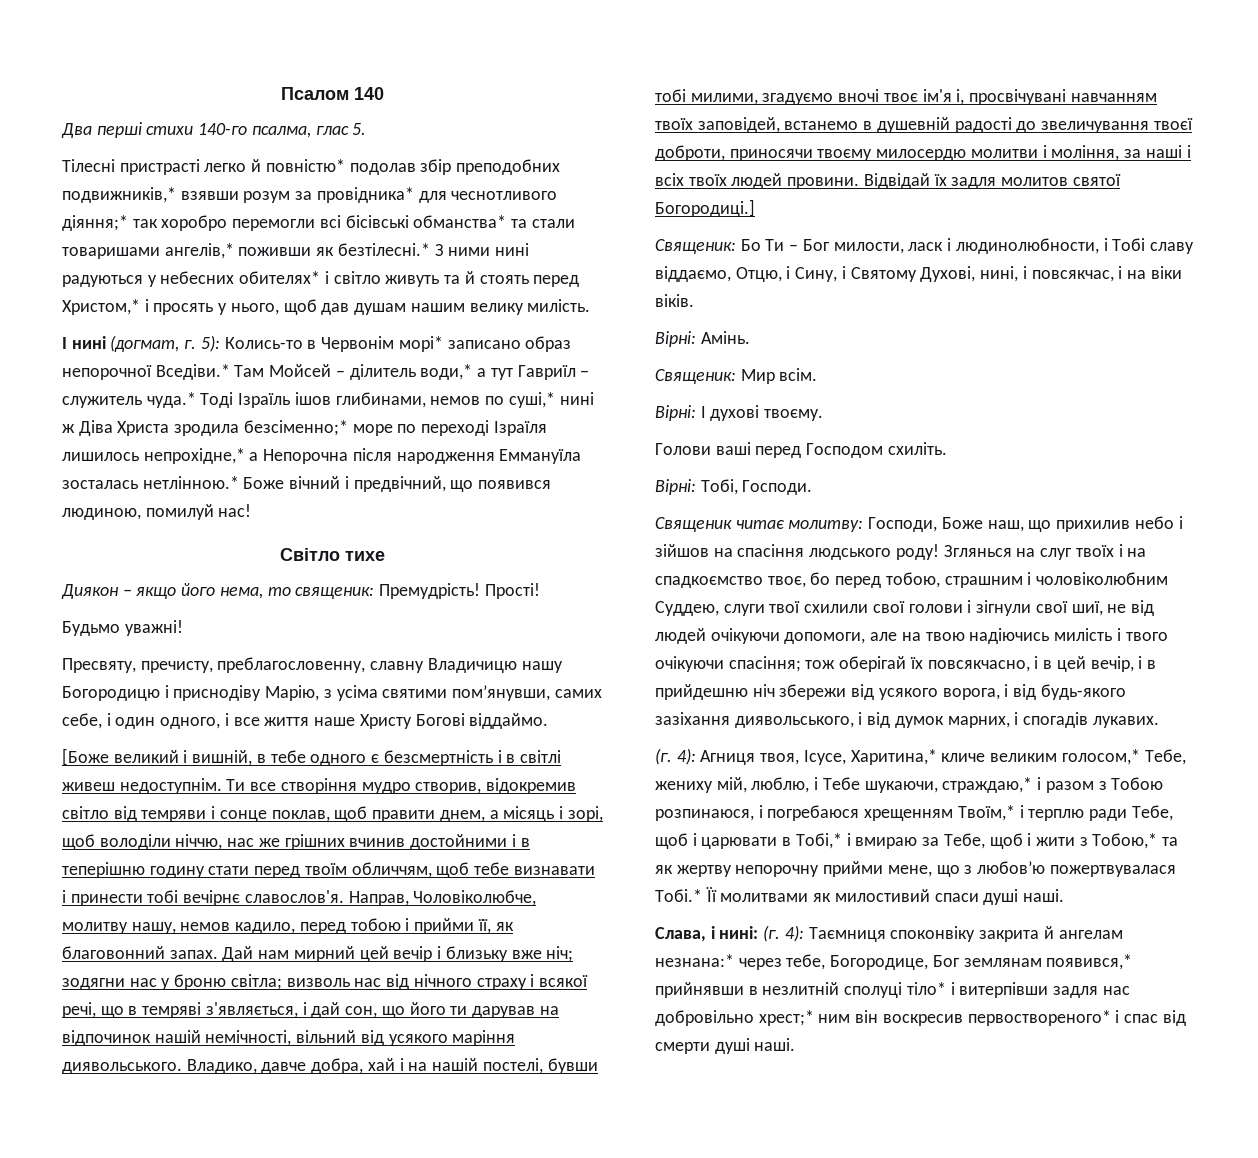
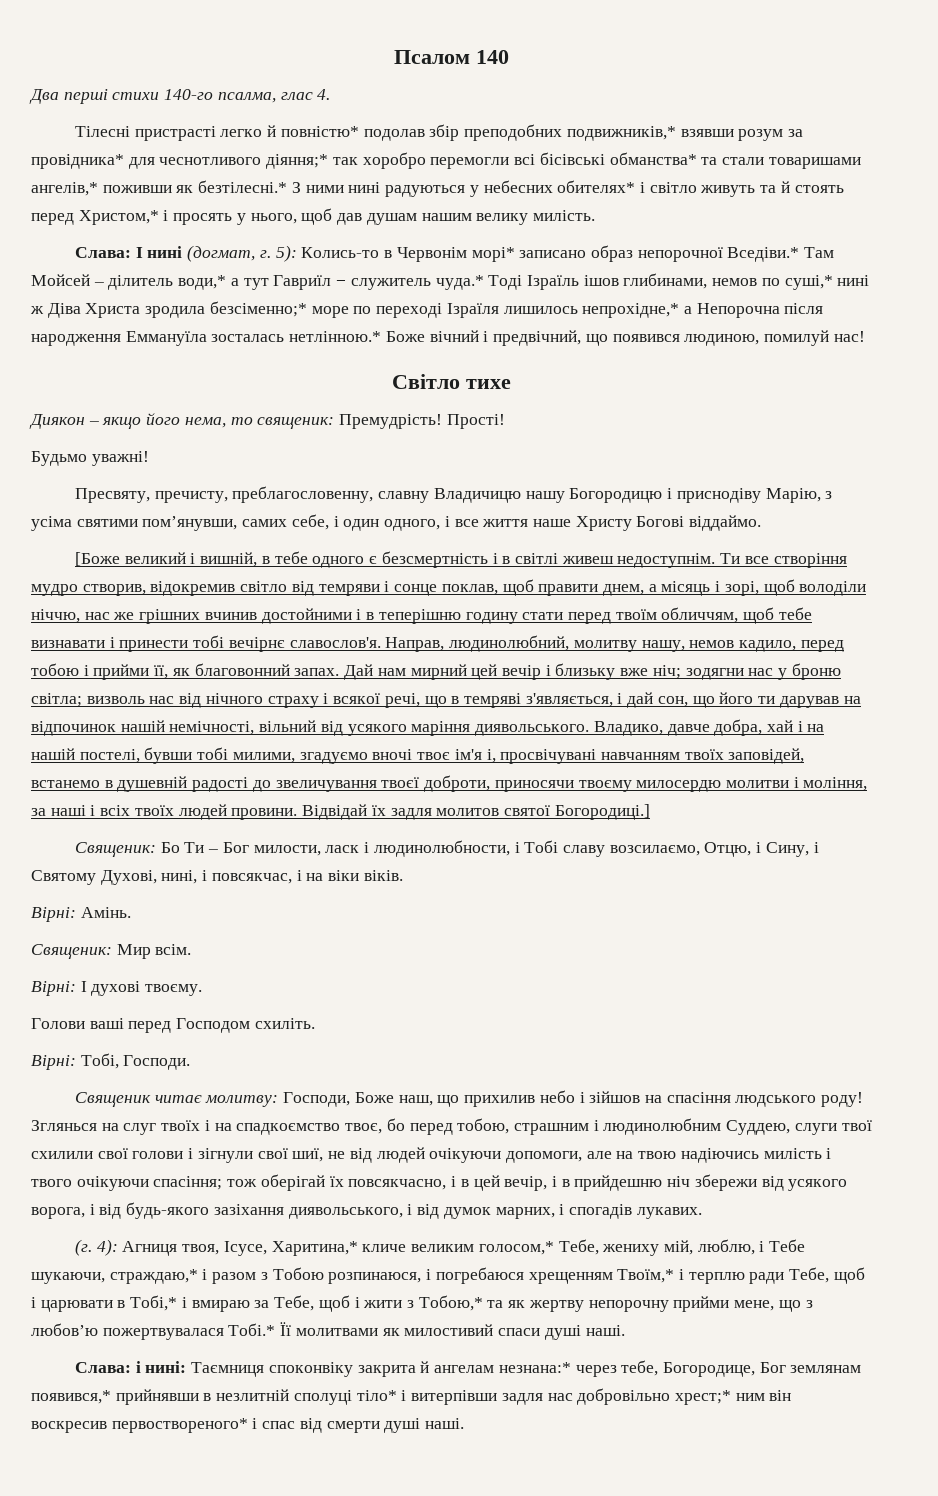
- Два перші стихи 140-го псалма, глас 5.
+ Два перші стихи 140-го псалма, глас 4.
- І нині (догмат, г. 5): Колись-то в Червонім морі* записано образ непорочної Вседіви.* Там Мойсей – ділитель води,* а тут Гавриїл − служитель чуда.* Тоді Ізраїль ішов глибинами, немов по суші,* нині ж Діва Христа зродила безсіменно;* море по переході Ізраїля лишилось непрохідне,* а Непорочна після народження Еммануїла зосталась нетлінною.* Боже вічний і предвічний, що появився людиною, помилуй нас!
+ Слава: І нині (догмат, г. 5): Колись-то в Червонім морі* записано образ непорочної Вседіви.* Там Мойсей – ділитель води,* а тут Гавриїл − служитель чуда.* Тоді Ізраїль ішов глибинами, немов по суші,* нині ж Діва Христа зродила безсіменно;* море по переході Ізраїля лишилось непрохідне,* а Непорочна після народження Еммануїла зосталась нетлінною.* Боже вічний і предвічний, що появився людиною, помилуй нас!
- Направ, Чоловіколюбче, молитву нашу, немов кадило, перед тобою і прийми її, як благовонний запах.
+ Направ, людинолюбний, молитву нашу, немов кадило, перед тобою і прийми її, як благовонний запах.
- Священик: Бо Ти – Бог милости, ласк і людинолюбности, і Тобі славу віддаємо, Отцю, і Сину, і Святому Духові, нині, і повсякчас, і на віки віків.
+ Священик: Бо Ти – Бог милости, ласк і людинолюбности, і Тобі славу возсилаємо, Отцю, і Сину, і Святому Духові, нині, і повсякчас, і на віки віків.
- Зглянься на слуг твоїх і на спадкоємство твоє, бо перед тобою, страшним і чоловіколюбним Суддею, слуги твої схилили свої голови і зігнули свої шиї, не від людей очікуючи допомоги, але на твою надіючись милість і твого очікуючи спасіння;
+ Зглянься на слуг твоїх і на спадкоємство твоє, бо перед тобою, страшним і людинолюбним Суддею, слуги твої схилили свої голови і зігнули свої шиї, не від людей очікуючи допомоги, але на твою надіючись милість і твого очікуючи спасіння;
- Слава, і нині: (г. 4): Таємниця споконвіку закрита й ангелам незнана:* через тебе, Богородице, Бог землянам появився,* прийнявши в незлитній сполуці тіло* і витерпівши задля нас добровільно хрест;* ним він воскресив первоствореного* і спас від смерти душі наші.
+ Слава: і нині: Таємниця споконвіку закрита й ангелам незнана:* через тебе, Богородице, Бог землянам появився,* прийнявши в незлитній сполуці тіло* і витерпівши задля нас добровільно хрест;* ним він воскресив первоствореного* і спас від смерти душі наші.

